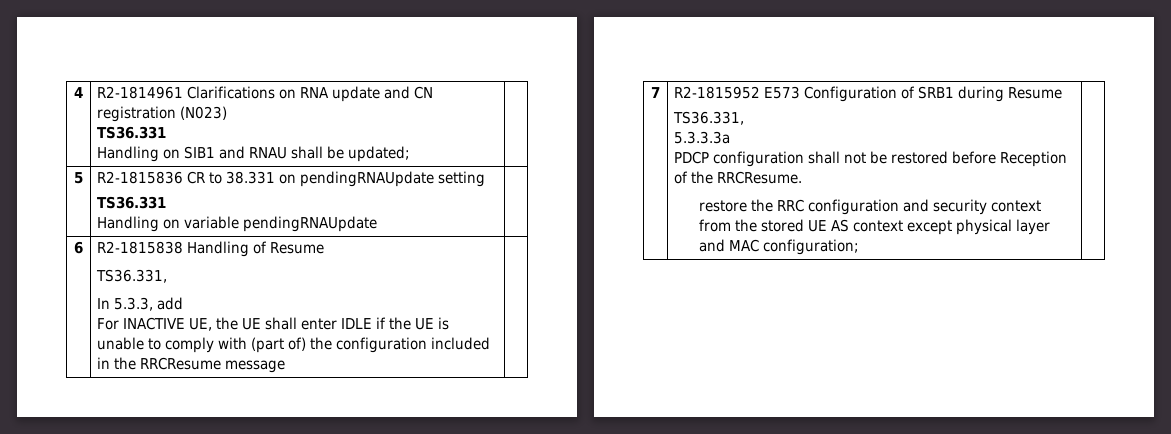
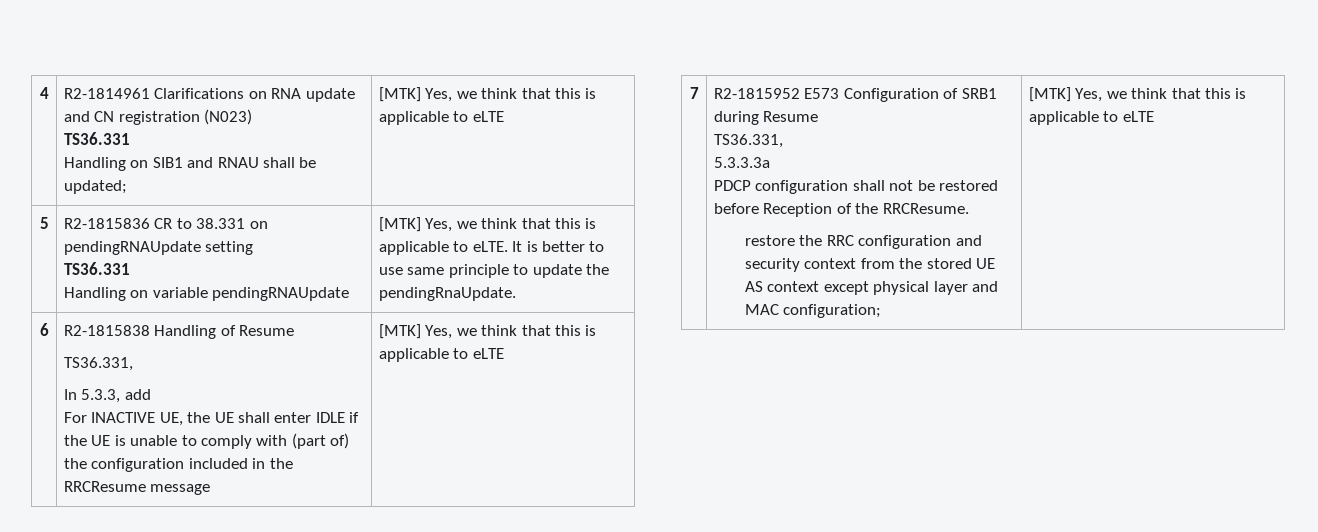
  4 | R2-1814961 Clarifications on RNA update and CN registration (N023)
  TS36.331
- Handling on SIB1 and RNAU shall be updated; |
+ Handling on SIB1 and RNAU shall be updated; | [MTK] Yes, we think that this is applicable to eLTE
  5 | R2-1815836 CR to 38.331 on pendingRNAUpdate setting
  TS36.331
- Handling on variable pendingRNAUpdate |
+ Handling on variable pendingRNAUpdate | [MTK] Yes, we think that this is applicable to eLTE. It is better to use same principle to update the pendingRnaUpdate.
- For INACTIVE UE, the UE shall enter IDLE if the UE is unable to comply with (part of) the configuration included in the RRCResume message
+ For INACTIVE UE, the UE shall enter IDLE if the UE is unable to comply with (part of) the configuration included in the RRCResume message | [MTK] Yes, we think that this is applicable to eLTE
- restore the RRC configuration and security context from the stored UE AS context except physical layer and MAC configuration;
+ restore the RRC configuration and security context from the stored UE AS context except physical layer and MAC configuration; | [MTK] Yes, we think that this is applicable to eLTE

